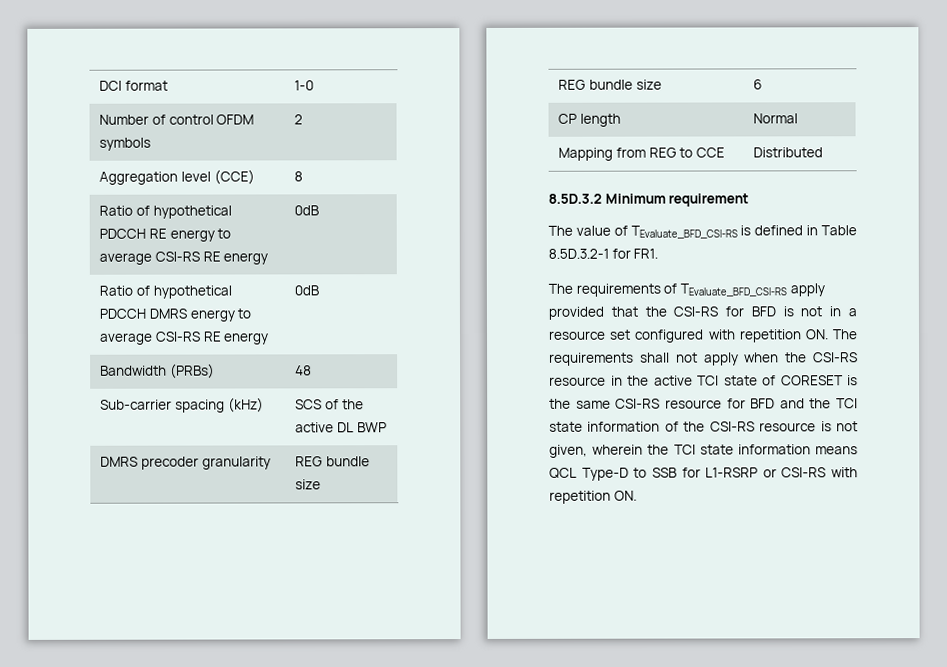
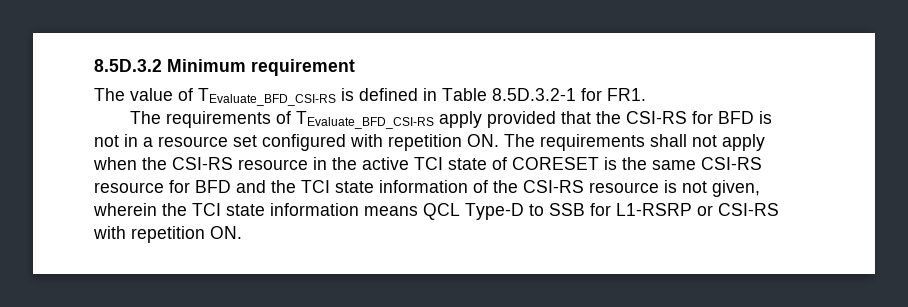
- DCI format | 1-0
- Number of control OFDM symbols | 2
- Aggregation level (CCE) | 8
- Ratio of hypothetical PDCCH RE energy to average CSI-RS RE energy | 0dB
- Ratio of hypothetical PDCCH DMRS energy to average CSI-RS RE energy | 0dB
- Bandwidth (PRBs) | 48
- Sub-carrier spacing (kHz) | SCS of the active DL BWP
- DMRS precoder granularity | REG bundle size
- REG bundle size | 6
- CP length | Normal
- Mapping from REG to CCE | Distributed

